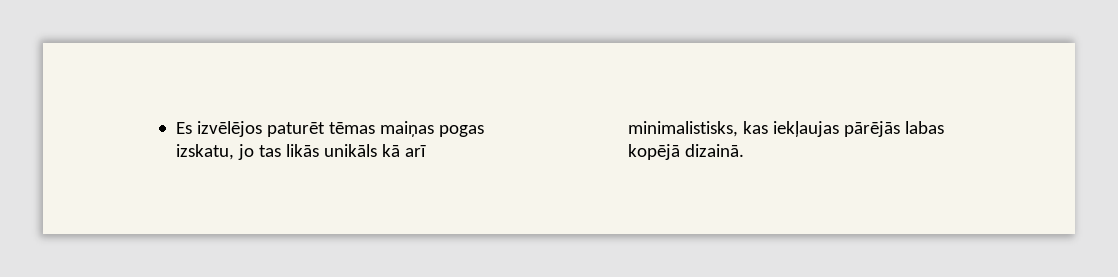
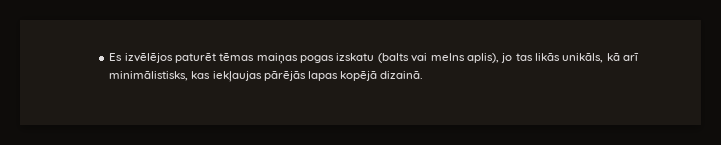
- Es izvēlējos paturēt tēmas maiņas pogas izskatu, jo tas likās unikāls kā arī minimalistisks, kas iekļaujas pārējās labas kopējā dizainā.
+ Es izvēlējos paturēt tēmas maiņas pogas izskatu (balts vai melns aplis), jo tas likās unikāls, kā arī minimālistisks, kas iekļaujas pārējās lapas kopējā dizainā.

